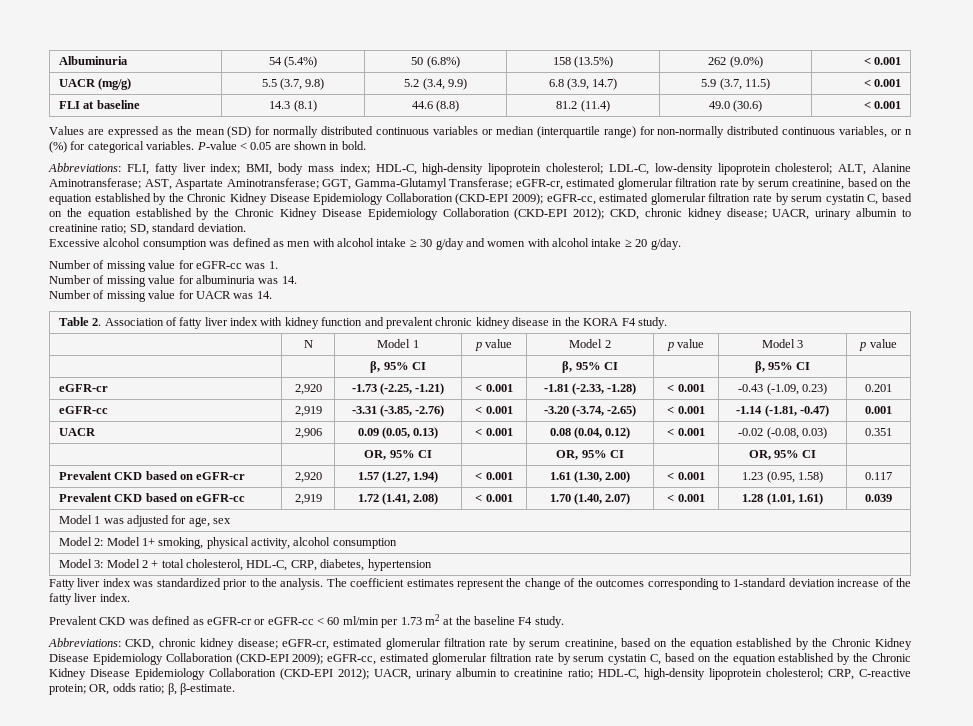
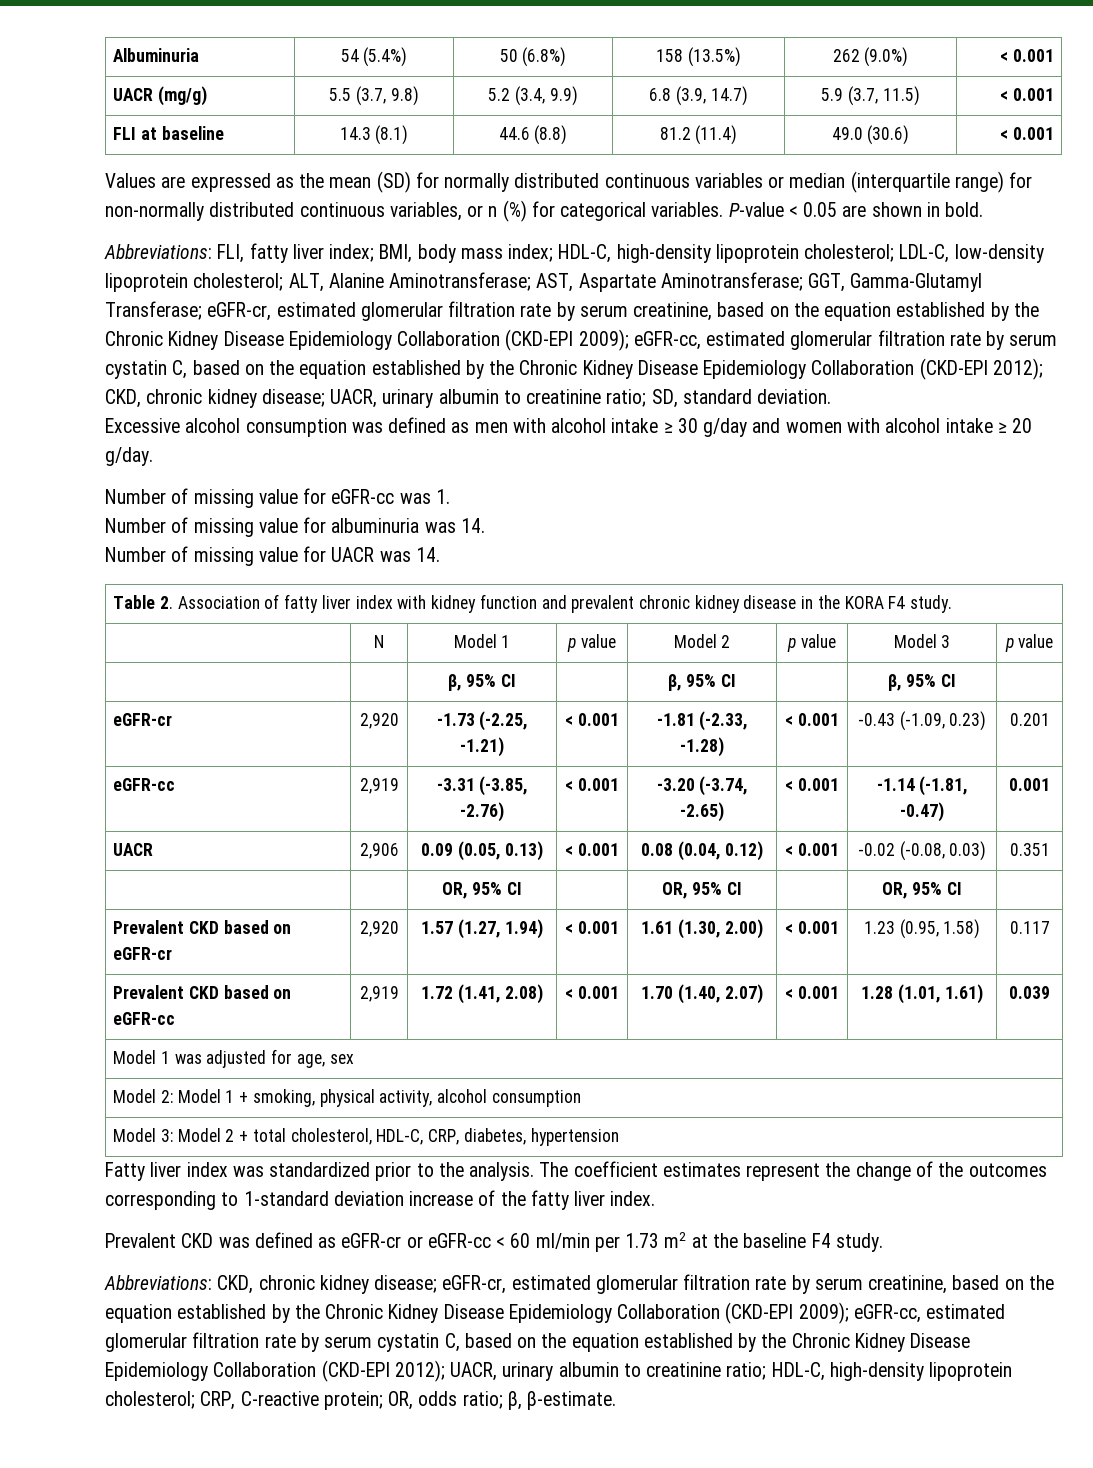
- Model 2: Model 1+ smoking, physical activity, alcohol consumption
+ Model 2: Model 1 + smoking, physical activity, alcohol consumption

